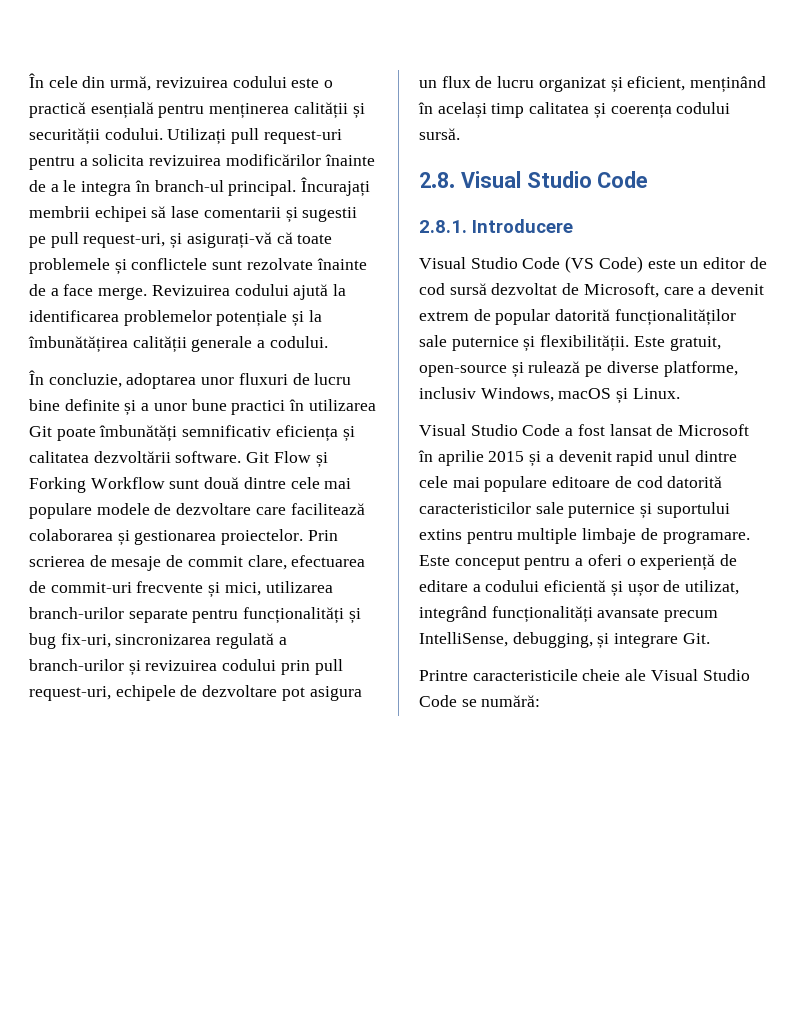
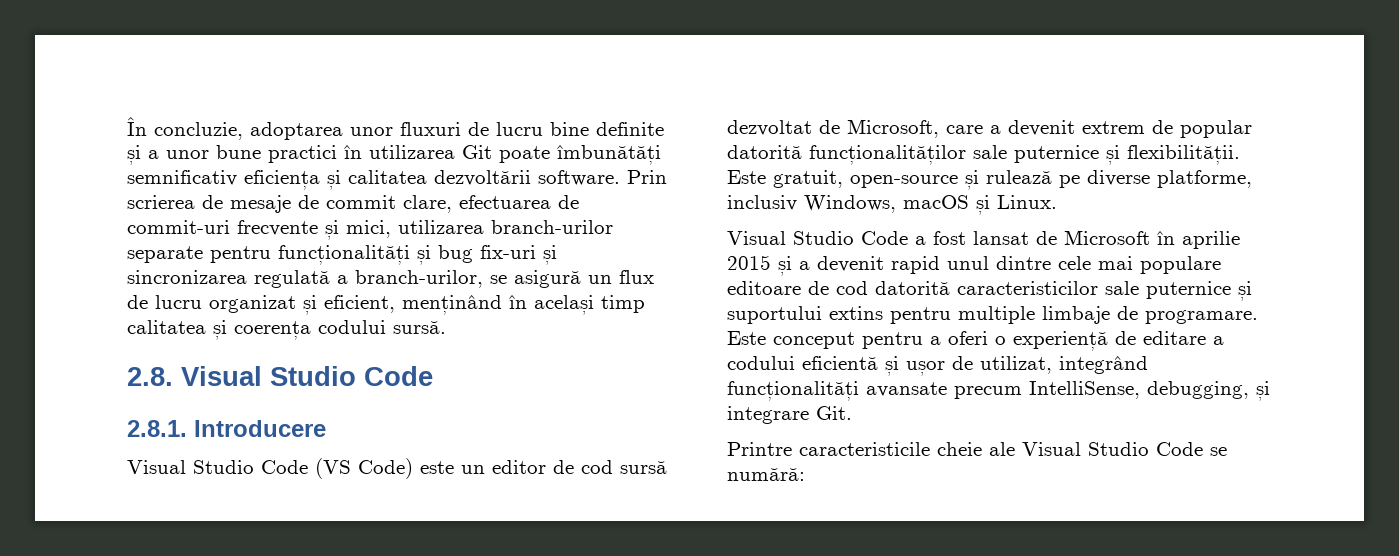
- În cele din urmă, revizuirea codului este o practică esențială pentru menținerea calității și securității codului. Utilizați pull request-uri pentru a solicita revizuirea modificărilor înainte de a le integra în branch-ul principal. Încurajați membrii echipei să lase comentarii și sugestii pe pull request-uri, și asigurați-vă că toate problemele și conflictele sunt rezolvate înainte de a face merge. Revizuirea codului ajută la identificarea problemelor potențiale și la îmbunătățirea calității generale a codului.
- Git Flow și Forking Workflow sunt două dintre cele mai populare modele de dezvoltare care facilitează colaborarea și gestionarea proiectelor.
- Prin scrierea de mesaje de commit clare, efectuarea de commit-uri frecvente și mici, utilizarea branch-urilor separate pentru funcționalități și bug fix-uri, sincronizarea regulată a branch-urilor și revizuirea codului prin pull request-uri, echipele de dezvoltare pot asigura un flux de lucru organizat și eficient, menținând în același timp calitatea și coerența codului sursă.
+ Prin scrierea de mesaje de commit clare, efectuarea de commit-uri frecvente și mici, utilizarea branch-urilor separate pentru funcționalități și bug fix-uri și sincronizarea regulată a branch-urilor, se asigură un flux de lucru organizat și eficient, menținând în același timp calitatea și coerența codului sursă.

